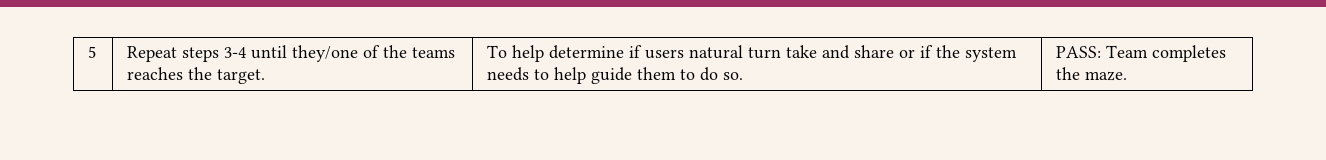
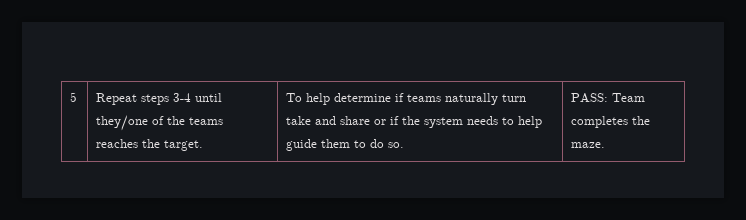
- 5 | Repeat steps 3-4 until they/one of the teams reaches the target. | To help determine if users natural turn take and share or if the system needs to help guide them to do so. | PASS: Team completes the maze.
+ 5 | Repeat steps 3-4 until they/one of the teams reaches the target. | To help determine if teams naturally turn take and share or if the system needs to help guide them to do so. | PASS: Team completes the maze.

